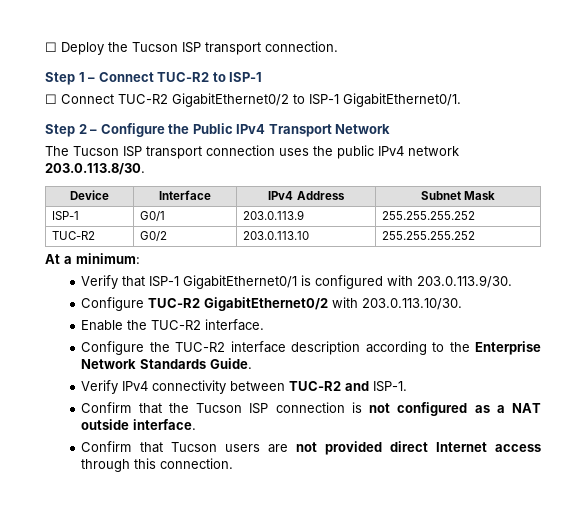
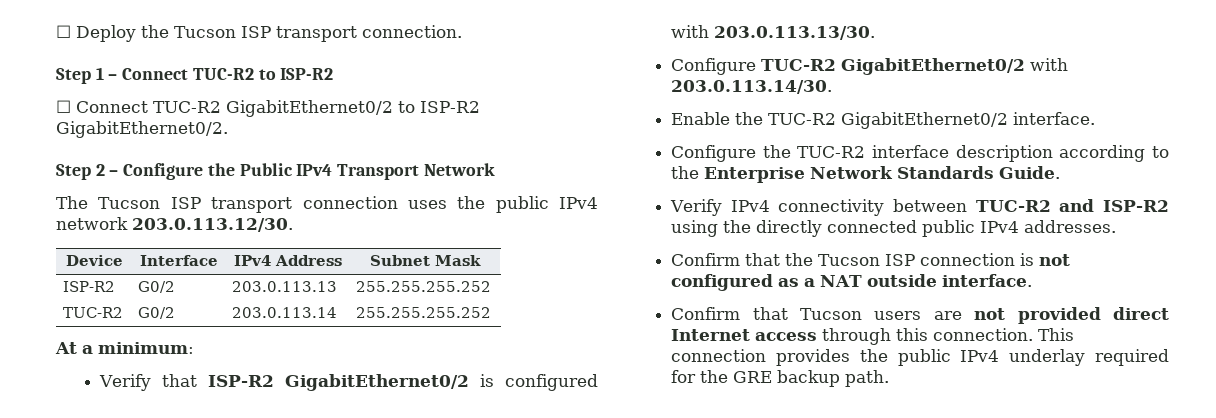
- Step 1 – Connect TUC-R2 to ISP-1
+ Step 1 – Connect TUC-R2 to ISP-R2
- ☐ Connect TUC-R2 GigabitEthernet0/2 to ISP-1 GigabitEthernet0/1.
+ ☐ Connect TUC-R2 GigabitEthernet0/2 to ISP-R2 GigabitEthernet0/2.
- The Tucson ISP transport connection uses the public IPv4 network 203.0.113.8/30.
+ The Tucson ISP transport connection uses the public IPv4 network 203.0.113.12/30.
- ISP-1 | G0/1 | 203.0.113.9 | 255.255.255.252
+ ISP-R2 | G0/2 | 203.0.113.13 | 255.255.255.252
- TUC-R2 | G0/2 | 203.0.113.10 | 255.255.255.252
+ TUC-R2 | G0/2 | 203.0.113.14 | 255.255.255.252
- Verify that ISP-1 GigabitEthernet0/1 is configured with 203.0.113.9/30.
+ Verify that ISP-R2 GigabitEthernet0/2 is configured with 203.0.113.13/30.
- Configure TUC-R2 GigabitEthernet0/2 with 203.0.113.10/30.
+ Configure TUC-R2 GigabitEthernet0/2 with 203.0.113.14/30.
- Enable the TUC-R2 interface.
+ Enable the TUC-R2 GigabitEthernet0/2 interface.
- Verify IPv4 connectivity between TUC-R2 and ISP-1.
+ Verify IPv4 connectivity between TUC-R2 and ISP-R2 using the directly connected public IPv4 addresses.
+ This connection provides the public IPv4 underlay required for the GRE backup path.

